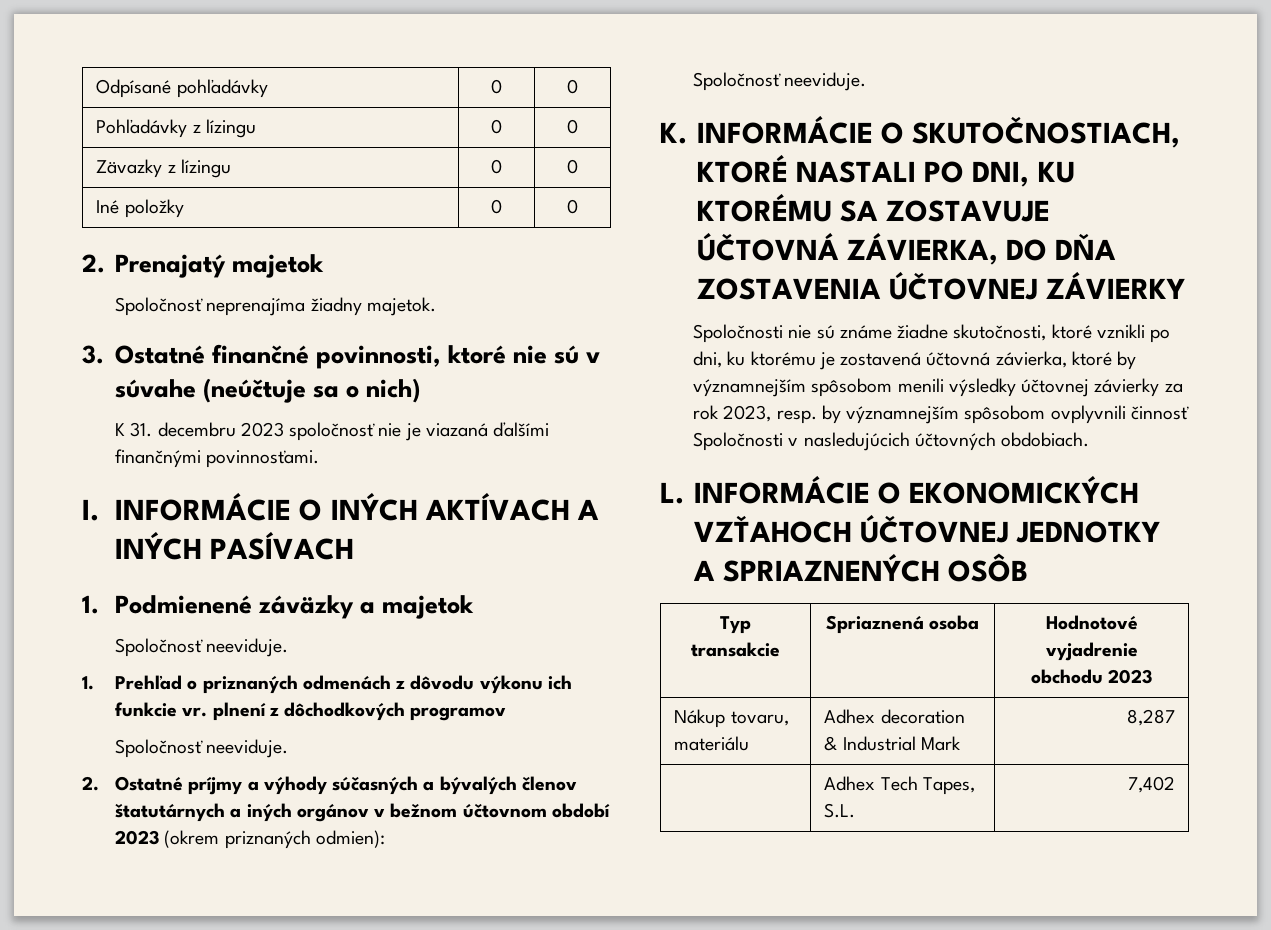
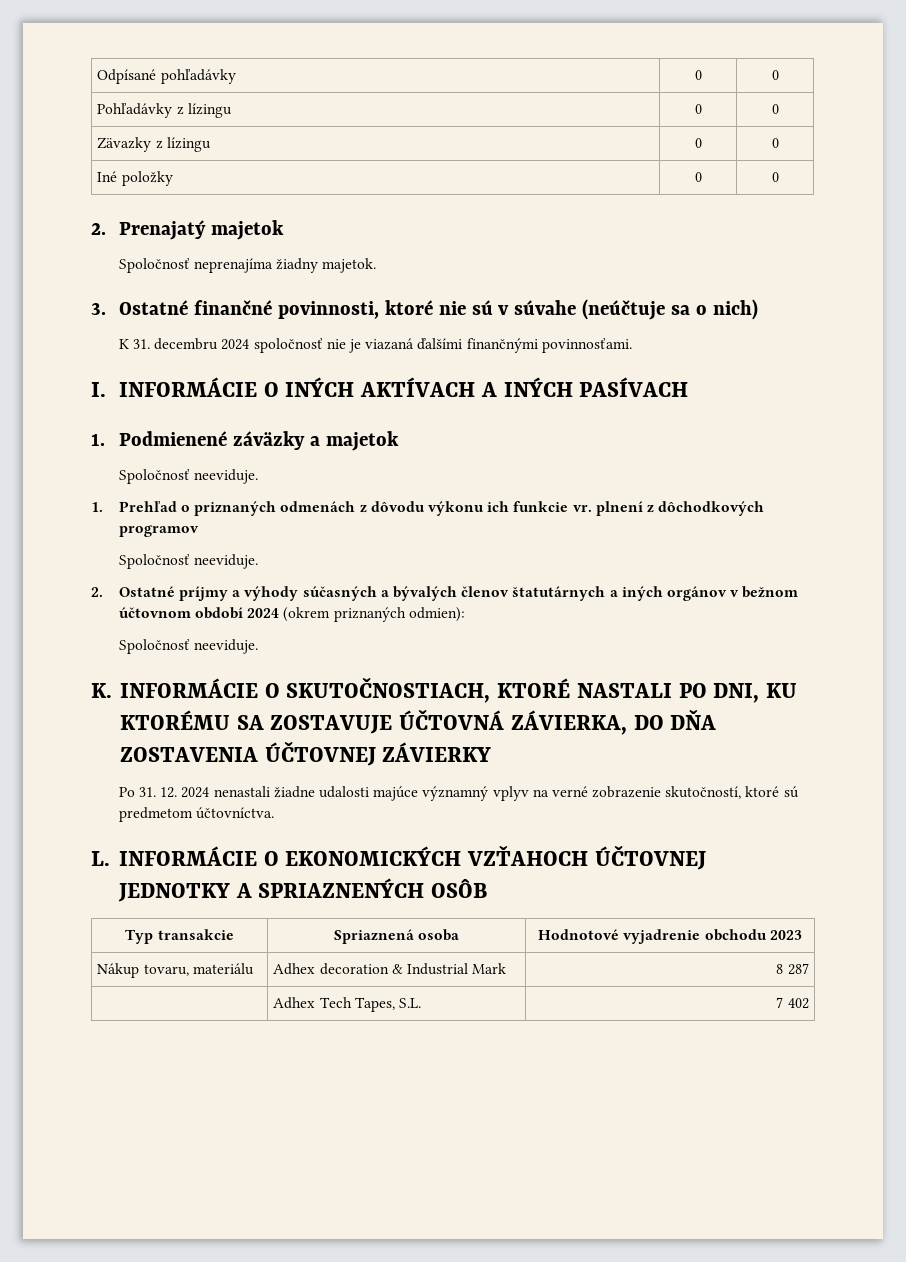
- K 31. decembru 2023 spoločnosť nie je viazaná ďalšími finančnými povinnosťami.
+ K 31. decembru 2024 spoločnosť nie je viazaná ďalšími finančnými povinnosťami.
- 2. Ostatné príjmy a výhody súčasných a bývalých členov štatutárnych a iných orgánov v bežnom účtovnom období 2023 (okrem priznaných odmien):
+ 2. Ostatné príjmy a výhody súčasných a bývalých členov štatutárnych a iných orgánov v bežnom účtovnom období 2024 (okrem priznaných odmien):
- Spoločnosti nie sú známe žiadne skutočnosti, ktoré vznikli po dni, ku ktorému je zostavená účtovná závierka, ktoré by významnejším spôsobom menili výsledky účtovnej závierky za rok 2023, resp. by významnejším spôsobom ovplyvnili činnosť Spoločnosti v nasledujúcich účtovných obdobiach.
+ Po 31. 12. 2024 nenastali žiadne udalosti majúce významný vplyv na verné zobrazenie skutočností, ktoré sú predmetom účtovníctva.
- Nákup tovaru, materiálu | Adhex decoration & Industrial Mark | 8,287
+ Nákup tovaru, materiálu | Adhex decoration & Industrial Mark | 8 287
- | Adhex Tech Tapes, S.L. | 7,402
+ | Adhex Tech Tapes, S.L. | 7 402

